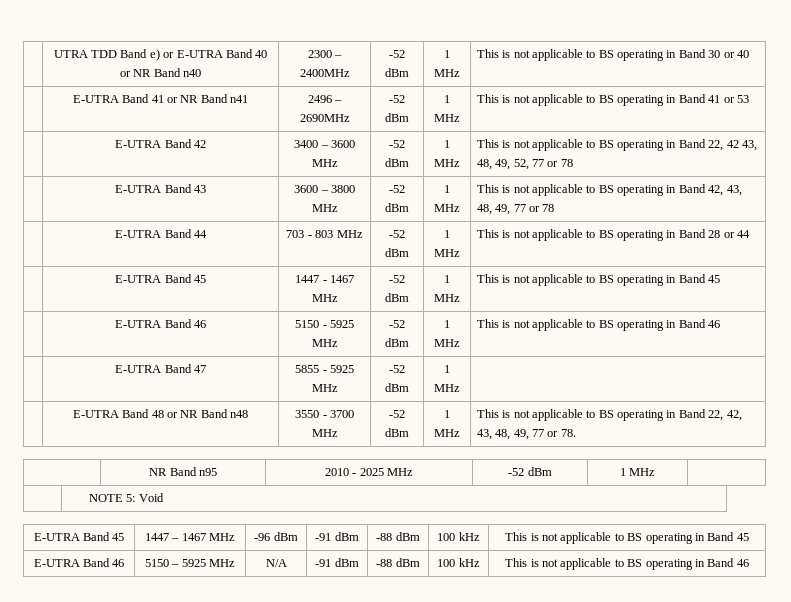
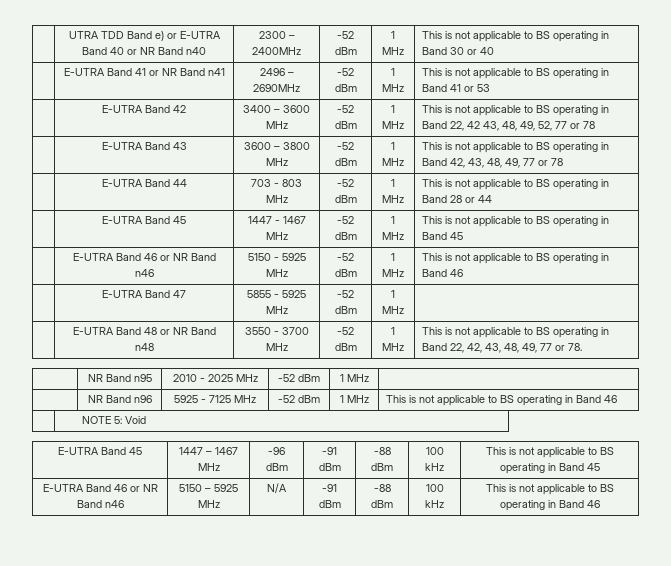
- | E-UTRA Band 46 | 5150 - 5925 MHz | -52 dBm | 1 MHz | This is not applicable to BS operating in Band 46
+ | E-UTRA Band 46 or NR Band n46 | 5150 - 5925 MHz | -52 dBm | 1 MHz | This is not applicable to BS operating in Band 46
+ | NR Band n96 | 5925 - 7125 MHz | -52 dBm | 1 MHz | This is not applicable to BS operating in Band 46
- E-UTRA Band 46 | 5150 – 5925 MHz | N/A | -91 dBm | -88 dBm | 100 kHz | This is not applicable to BS operating in Band 46
+ E-UTRA Band 46 or NR Band n46 | 5150 – 5925 MHz | N/A | -91 dBm | -88 dBm | 100 kHz | This is not applicable to BS operating in Band 46

